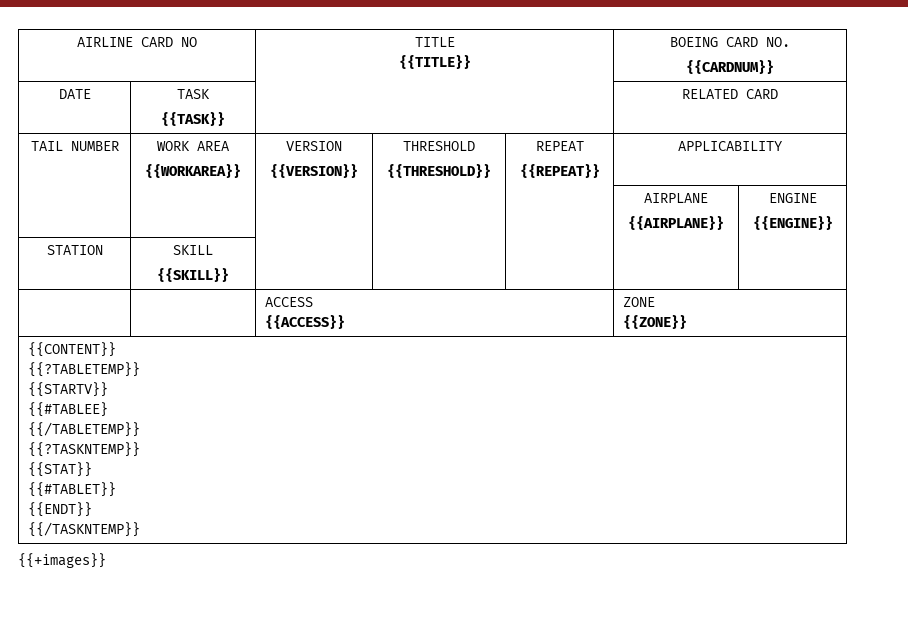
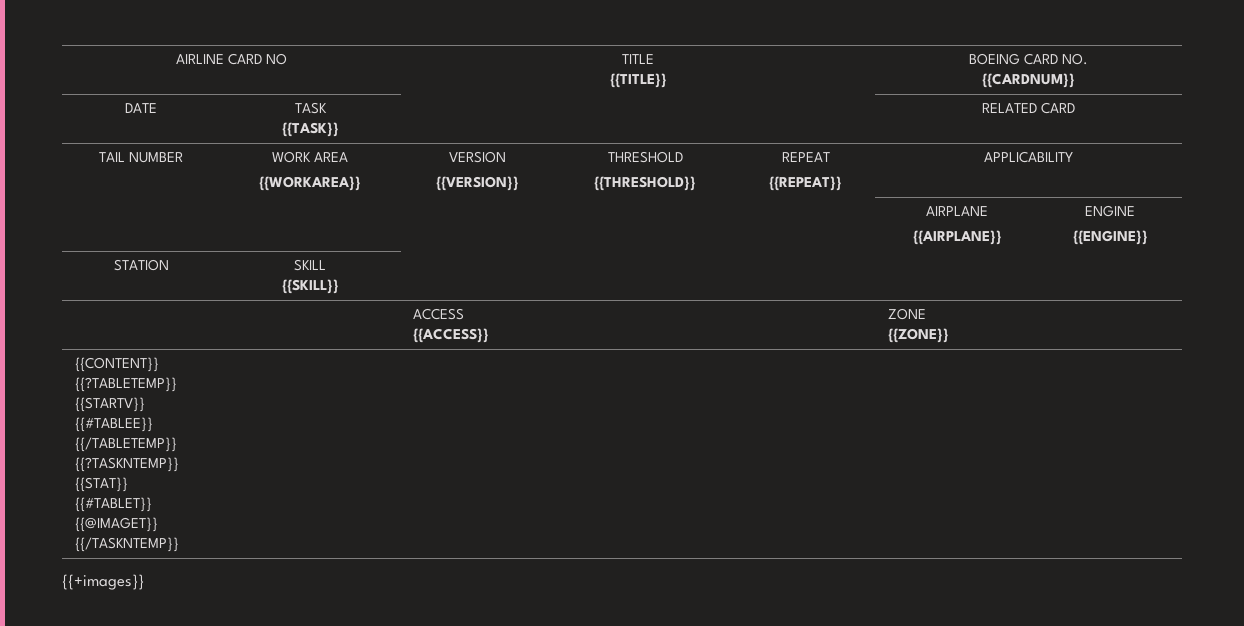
  {{CONTENT}}
  {{?TABLETEMP}}
  {{STARTV}}
- {{#TABLEE}
+ {{#TABLEE}}
  {{/TABLETEMP}}
  {{?TASKNTEMP}}
  {{STAT}}
  {{#TABLET}}
- {{ENDT}}
+ {{@IMAGET}}

